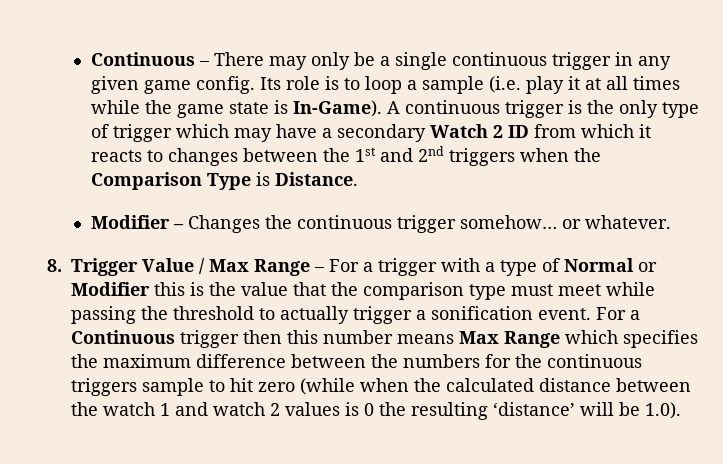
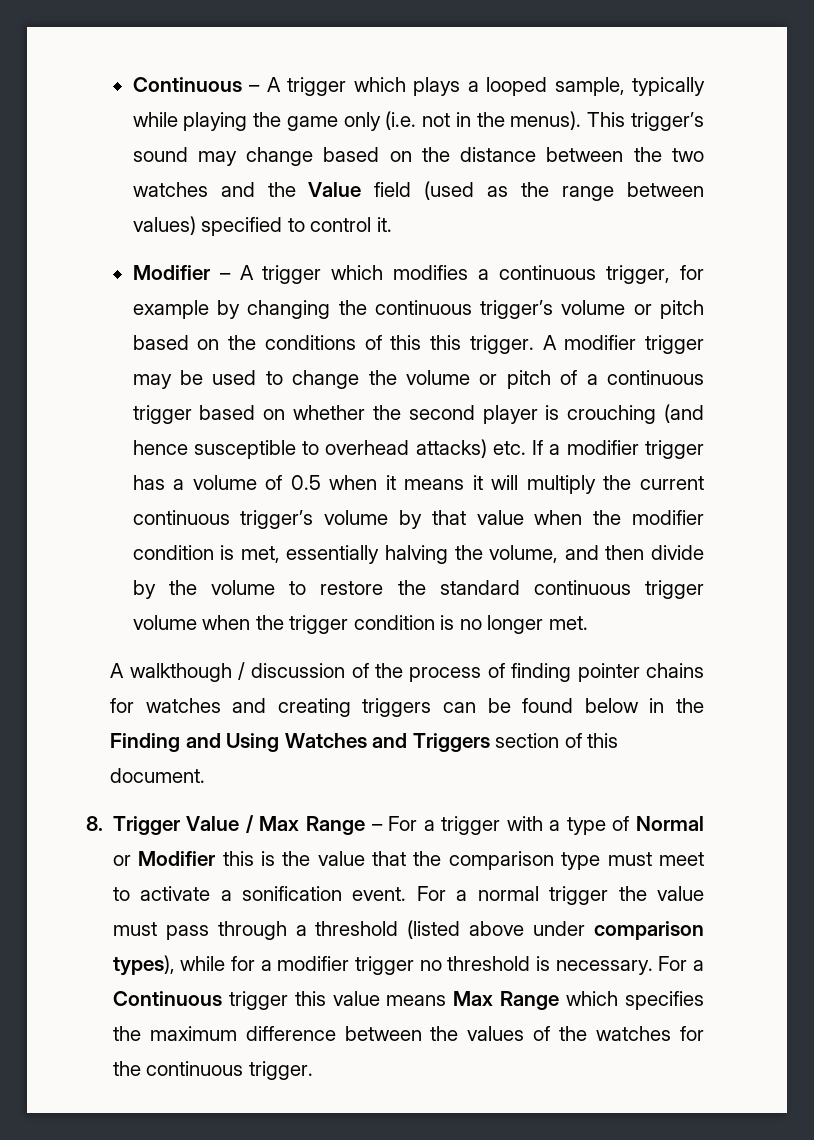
- Continuous – There may only be a single continuous trigger in any given game config. Its role is to loop a sample (i.e. play it at all times while the game state is In-Game). A continuous trigger is the only type of trigger which may have a secondary Watch 2 ID from which it reacts to changes between the 1st and 2nd triggers when the Comparison Type is Distance.
- Modifier – Changes the continuous trigger somehow… or whatever.
+ Continuous – A trigger which plays a looped sample, typically while playing the game only (i.e. not in the menus). This trigger’s sound may change based on the distance between the two watches and the Value field (used as the range between values) specified to control it.
+ Modifier – A trigger which modifies a continuous trigger, for example by changing the continuous trigger’s volume or pitch based on the conditions of this this trigger. A modifier trigger may be used to change the volume or pitch of a continuous trigger based on whether the second player is crouching (and hence susceptible to overhead attacks) etc. If a modifier trigger has a volume of 0.5 when it means it will multiply the current continuous trigger’s volume by that value when the modifier condition is met, essentially halving the volume, and then divide by the volume to restore the standard continuous trigger volume when the trigger condition is no longer met.
+ A walkthough / discussion of the process of finding pointer chains for watches and creating triggers can be found below in the Finding and Using Watches and Triggers section of this document.
- 8. Trigger Value / Max Range – For a trigger with a type of Normal or Modifier this is the value that the comparison type must meet while passing the threshold to actually trigger a sonification event.
+ 8. Trigger Value / Max Range – For a trigger with a type of Normal or Modifier this is the value that the comparison type must meet to activate a sonification event.
- For a Continuous trigger then this number means Max Range which specifies the maximum difference between the numbers for the continuous triggers sample to hit zero (while when the calculated distance between the watch 1 and watch 2 values is 0 the resulting ‘distance’ will be 1.0).
+ For a normal trigger the value must pass through a threshold (listed above under comparison types), while for a modifier trigger no threshold is necessary. For a Continuous trigger this value means Max Range which specifies the maximum difference between the values of the watches for the continuous trigger.

